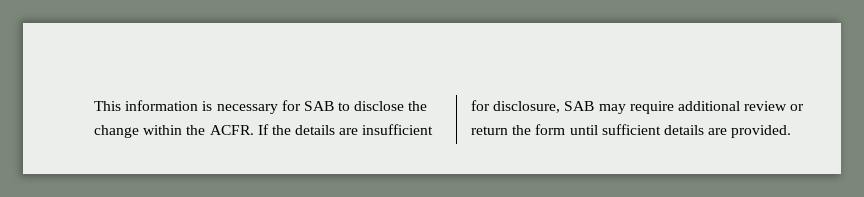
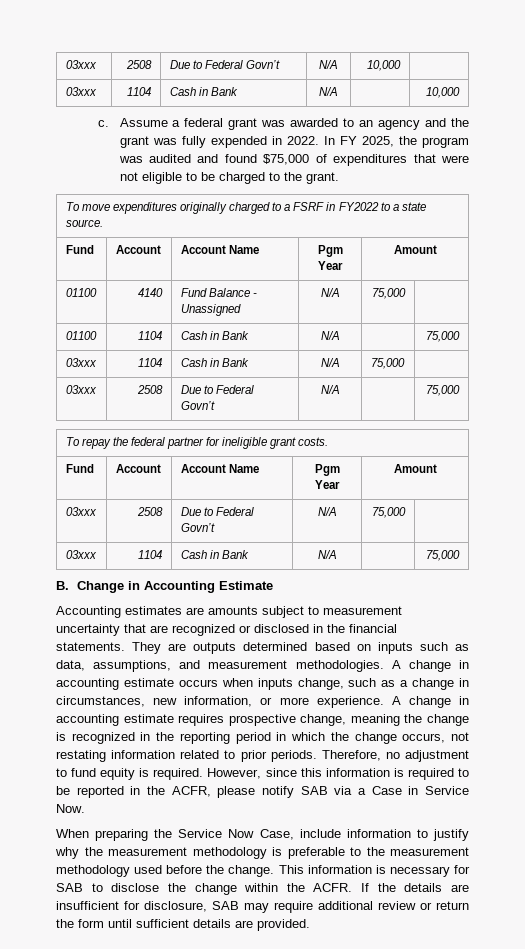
+ 03xxx | 2508 | Due to Federal Govn’t | N/A | 10,000 |
+ 03xxx | 1104 | Cash in Bank | N/A | | 10,000
+ c. Assume a federal grant was awarded to an agency and the grant was fully expended in 2022. In FY 2025, the program was audited and found $75,000 of expenditures that were not eligible to be charged to the grant.
+ To move expenditures originally charged to a FSRF in FY2022 to a state source.
+ Fund | Account | Account Name | Pgm Year | Amount
+ 01100 | 4140 | Fund Balance - Unassigned | N/A | 75,000 |
+ 01100 | 1104 | Cash in Bank | N/A | | 75,000
+ 03xxx | 1104 | Cash in Bank | N/A | 75,000 |
+ 03xxx | 2508 | Due to Federal Govn’t | N/A | | 75,000
+ To repay the federal partner for ineligible grant costs.
+ Fund | Account | Account Name | Pgm Year | Amount
+ 03xxx | 2508 | Due to Federal Govn’t | N/A | 75,000 |
+ 03xxx | 1104 | Cash in Bank | N/A | | 75,000
+ B. Change in Accounting Estimate
+ Accounting estimates are amounts subject to measurement uncertainty that are recognized or disclosed in the financial statements. They are outputs determined based on inputs such as data, assumptions, and measurement methodologies. A change in accounting estimate occurs when inputs change, such as a change in circumstances, new information, or more experience. A change in accounting estimate requires prospective change, meaning the change is recognized in the reporting period in which the change occurs, not restating information related to prior periods. Therefore, no adjustment to fund equity is required. However, since this information is required to be reported in the ACFR, please notify SAB via a Case in Service Now.
+ When preparing the Service Now Case, include information to justify why the measurement methodology is preferable to the measurement methodology used before the change.

